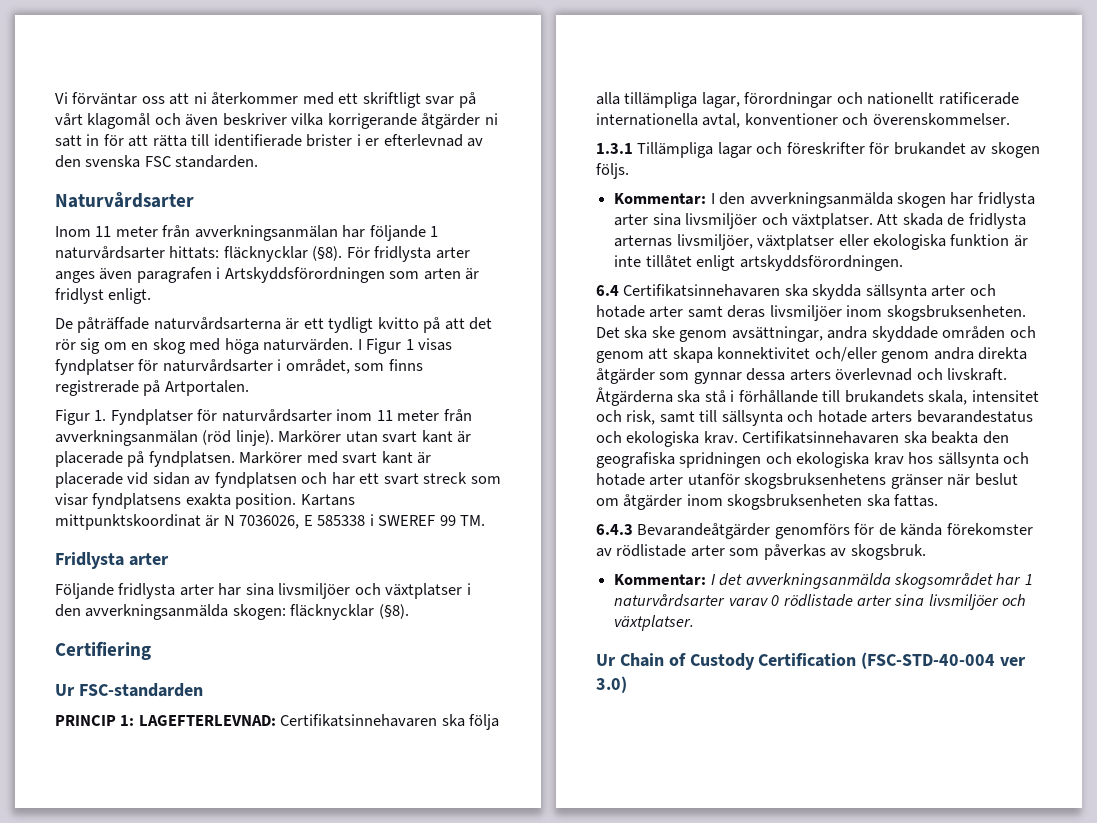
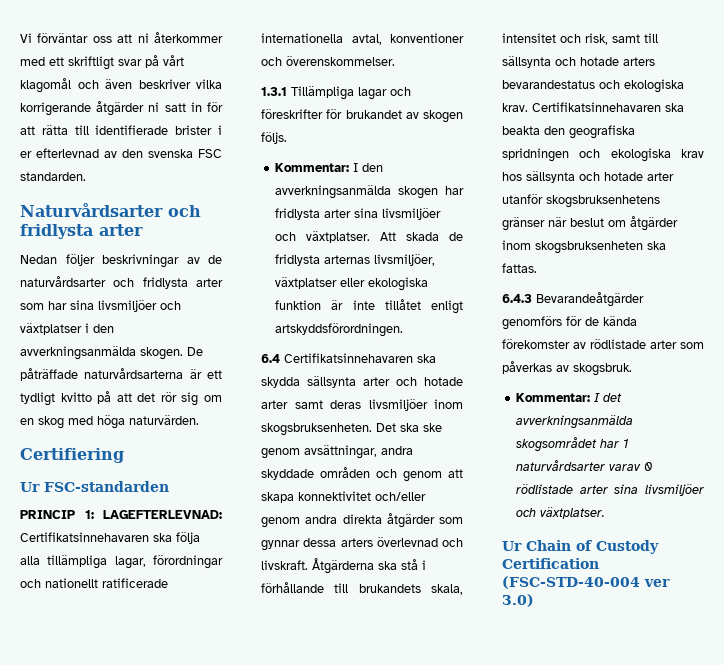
- Naturvårdsarter
- Inom 11 meter från avverkningsanmälan har följande 1 naturvårdsarter hittats: fläcknycklar (§8). För fridlysta arter anges även paragrafen i Artskyddsförordningen som arten är fridlyst enligt.
- De påträffade naturvårdsarterna är ett tydligt kvitto på att det rör sig om en skog med höga naturvärden. I Figur 1 visas fyndplatser för naturvårdsarter i området, som finns registrerade på Artportalen.
- Figur 1. Fyndplatser för naturvårdsarter inom 11 meter från avverkningsanmälan (röd linje). Markörer utan svart kant är placerade på fyndplatsen. Markörer med svart kant är placerade vid sidan av fyndplatsen och har ett svart streck som visar fyndplatsens exakta position. Kartans mittpunktskoordinat är N 7036026, E 585338 i SWEREF 99 TM.
- Fridlysta arter
- Följande fridlysta arter har sina livsmiljöer och växtplatser i den avverkningsanmälda skogen: fläcknycklar (§8).
+ Naturvårdsarter och fridlysta arter
+ Nedan följer beskrivningar av de naturvårdsarter och fridlysta arter som har sina livsmiljöer och växtplatser i den avverkningsanmälda skogen. De påträffade naturvårdsarterna är ett tydligt kvitto på att det rör sig om en skog med höga naturvärden.

